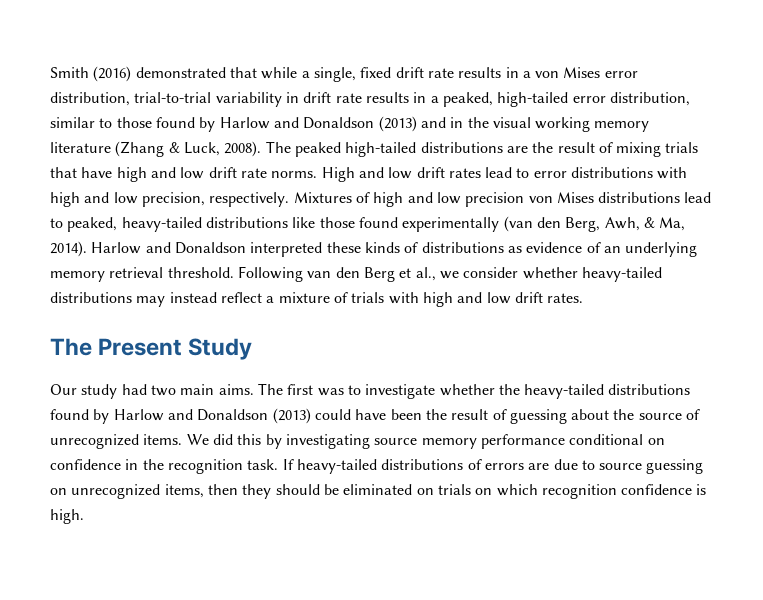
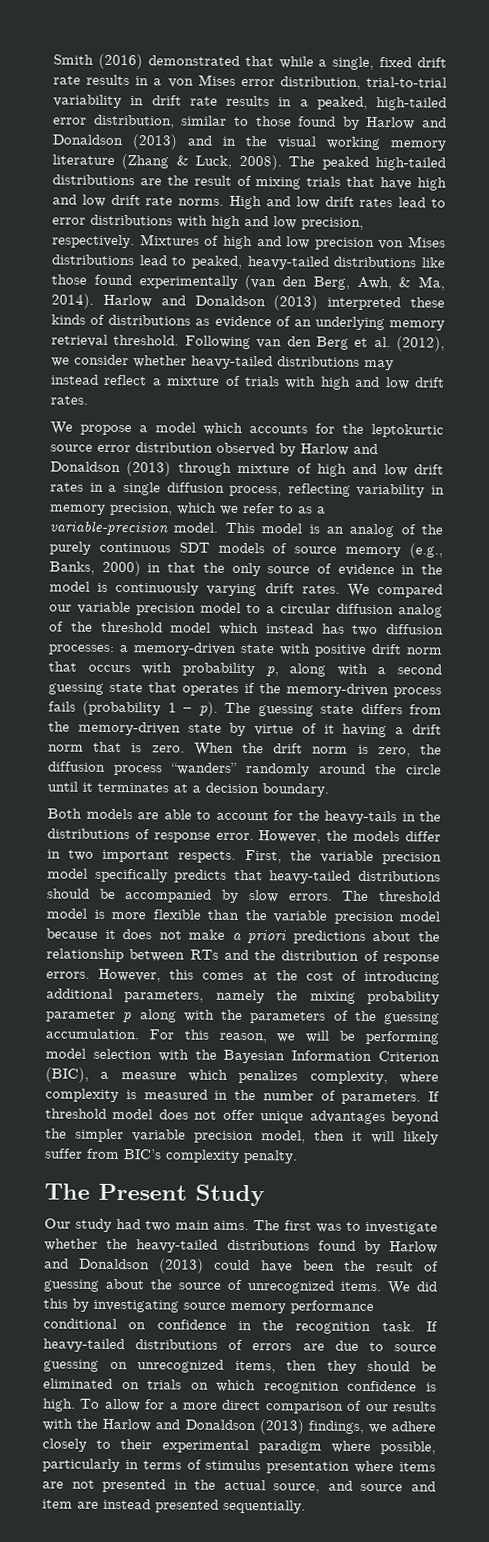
- Harlow and Donaldson interpreted these kinds of distributions as evidence of an underlying memory retrieval threshold.
+ Harlow and Donaldson (2013) interpreted these kinds of distributions as evidence of an underlying memory retrieval threshold.
- Following van den Berg et al., we consider whether heavy-tailed distributions may instead reflect a mixture of trials with high and low drift rates.
+ Following van den Berg et al. (2012), we consider whether heavy-tailed distributions may instead reflect a mixture of trials with high and low drift rates.
+ We propose a model which accounts for the leptokurtic source error distribution observed by Harlow and Donaldson (2013) through mixture of high and low drift rates in a single diffusion process, reflecting variability in memory precision, which we refer to as a variable-precision model. This model is an analog of the purely continuous SDT models of source memory (e.g., Banks, 2000) in that the only source of evidence in the model is continuously varying drift rates. We compared our variable precision model to a circular diffusion analog of the threshold model which instead has two diffusion processes: a memory-driven state with positive drift norm that occurs with probability p, along with a second guessing state that operates if the memory-driven process fails (probability 1 – p). The guessing state differs from the memory-driven state by virtue of it having a drift norm that is zero. When the drift norm is zero, the diffusion process “wanders” randomly around the circle until it terminates at a decision boundary.
+ Both models are able to account for the heavy-tails in the distributions of response error. However, the models differ in two important respects. First, the variable precision model specifically predicts that heavy-tailed distributions should be accompanied by slow errors. The threshold model is more flexible than the variable precision model because it does not make a priori predictions about the relationship between RTs and the distribution of response errors. However, this comes at the cost of introducing additional parameters, namely the mixing probability parameter p along with the parameters of the guessing accumulation. For this reason, we will be performing model selection with the Bayesian Information Criterion (BIC), a measure which penalizes complexity, where complexity is measured in the number of parameters. If threshold model does not offer unique advantages beyond the simpler variable precision model, then it will likely suffer from BIC’s complexity penalty.
+ To allow for a more direct comparison of our results with the Harlow and Donaldson (2013) findings, we adhere closely to their experimental paradigm where possible, particularly in terms of stimulus presentation where items are not presented in the actual source, and source and item are instead presented sequentially.

